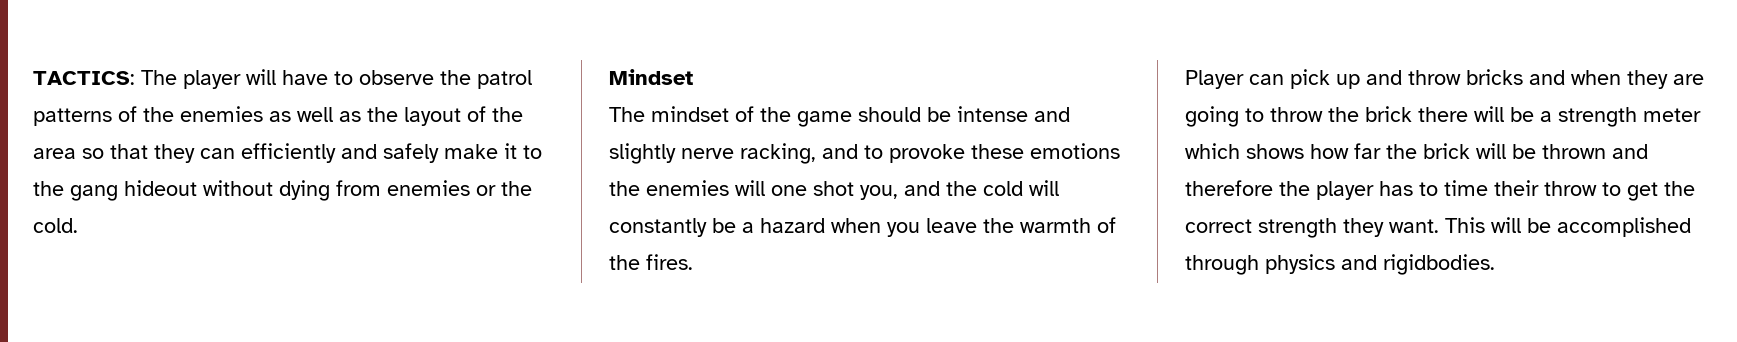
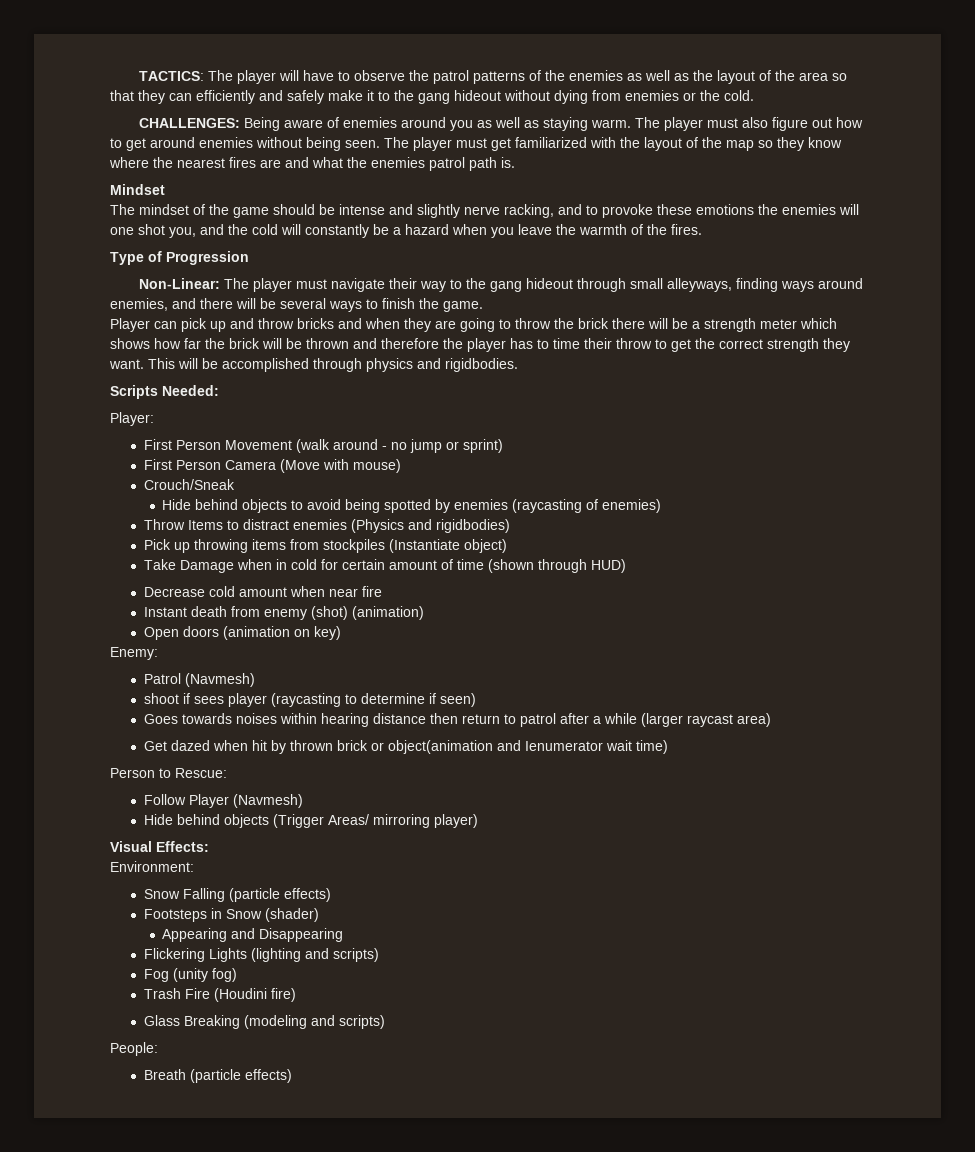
+ CHALLENGES: Being aware of enemies around you as well as staying warm. The player must also figure out how to get around enemies without being seen. The player must get familiarized with the layout of the map so they know where the nearest fires are and what the enemies patrol path is.
+ Type of Progression
+ Non-Linear: The player must navigate their way to the gang hideout through small alleyways, finding ways around enemies, and there will be several ways to finish the game.
+ Scripts Needed:
+ Player:
+ First Person Movement (walk around - no jump or sprint)
+ First Person Camera (Move with mouse)
+ Crouch/Sneak
+ Hide behind objects to avoid being spotted by enemies (raycasting of enemies)
+ Throw Items to distract enemies (Physics and rigidbodies)
+ Pick up throwing items from stockpiles (Instantiate object)
+ Take Damage when in cold for certain amount of time (shown through HUD)
+ Decrease cold amount when near fire
+ Instant death from enemy (shot) (animation)
+ Open doors (animation on key)
+ Enemy:
+ Patrol (Navmesh)
+ shoot if sees player (raycasting to determine if seen)
+ Goes towards noises within hearing distance then return to patrol after a while (larger raycast area)
+ Get dazed when hit by thrown brick or object(animation and Ienumerator wait time)
+ Person to Rescue:
+ Follow Player (Navmesh)
+ Hide behind objects (Trigger Areas/ mirroring player)
+ Visual Effects:
+ Environment:
+ Snow Falling (particle effects)
+ Footsteps in Snow (shader)
+ Appearing and Disappearing
+ Flickering Lights (lighting and scripts)
+ Fog (unity fog)
+ Trash Fire (Houdini fire)
+ Glass Breaking (modeling and scripts)
+ People:
+ Breath (particle effects)

